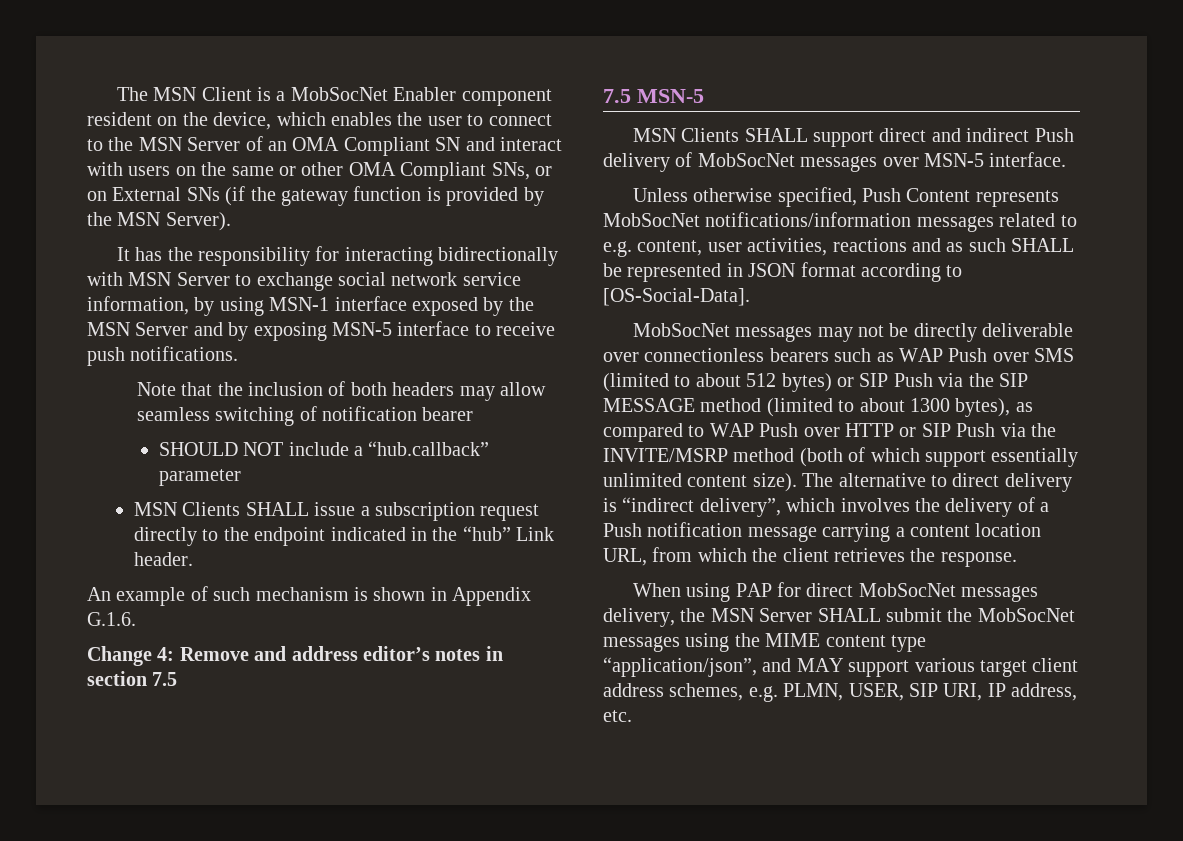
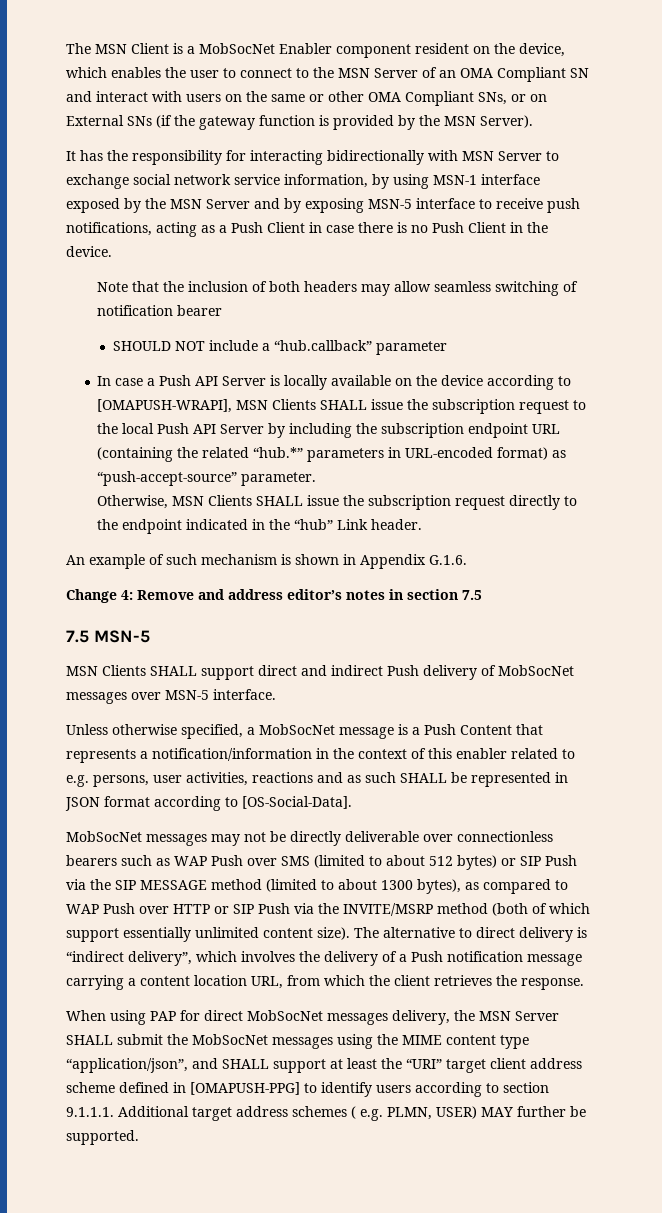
- It has the responsibility for interacting bidirectionally with MSN Server to exchange social network service information, by using MSN-1 interface exposed by the MSN Server and by exposing MSN-5 interface to receive push notifications.
+ It has the responsibility for interacting bidirectionally with MSN Server to exchange social network service information, by using MSN-1 interface exposed by the MSN Server and by exposing MSN-5 interface to receive push notifications, acting as a Push Client in case there is no Push Client in the device.
- MSN Clients SHALL issue a subscription request directly to the endpoint indicated in the “hub” Link header.
+ In case a Push API Server is locally available on the device according to [OMAPUSH-WRAPI], MSN Clients SHALL issue the subscription request to the local Push API Server by including the subscription endpoint URL (containing the related “hub.*” parameters in URL-encoded format) as “push-accept-source” parameter.
+ Otherwise, MSN Clients SHALL issue the subscription request directly to the endpoint indicated in the “hub” Link header.
- Unless otherwise specified, Push Content represents MobSocNet notifications/information messages related to e.g. content, user activities, reactions and as such SHALL be represented in JSON format according to [OS-Social-Data].
+ Unless otherwise specified, a MobSocNet message is a Push Content that represents a notification/information in the context of this enabler related to e.g. persons, user activities, reactions and as such SHALL be represented in JSON format according to [OS-Social-Data].
- When using PAP for direct MobSocNet messages delivery, the MSN Server SHALL submit the MobSocNet messages using the MIME content type “application/json”, and MAY support various target client address schemes, e.g. PLMN, USER, SIP URI, IP address, etc.
+ When using PAP for direct MobSocNet messages delivery, the MSN Server SHALL submit the MobSocNet messages using the MIME content type “application/json”, and SHALL support at least the “URI” target client address scheme defined in [OMAPUSH-PPG] to identify users according to section 9.1.1.1. Additional target address schemes ( e.g. PLMN, USER) MAY further be supported.

